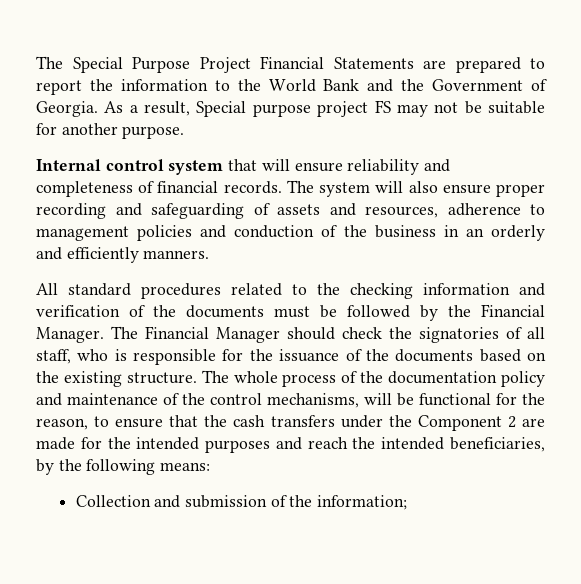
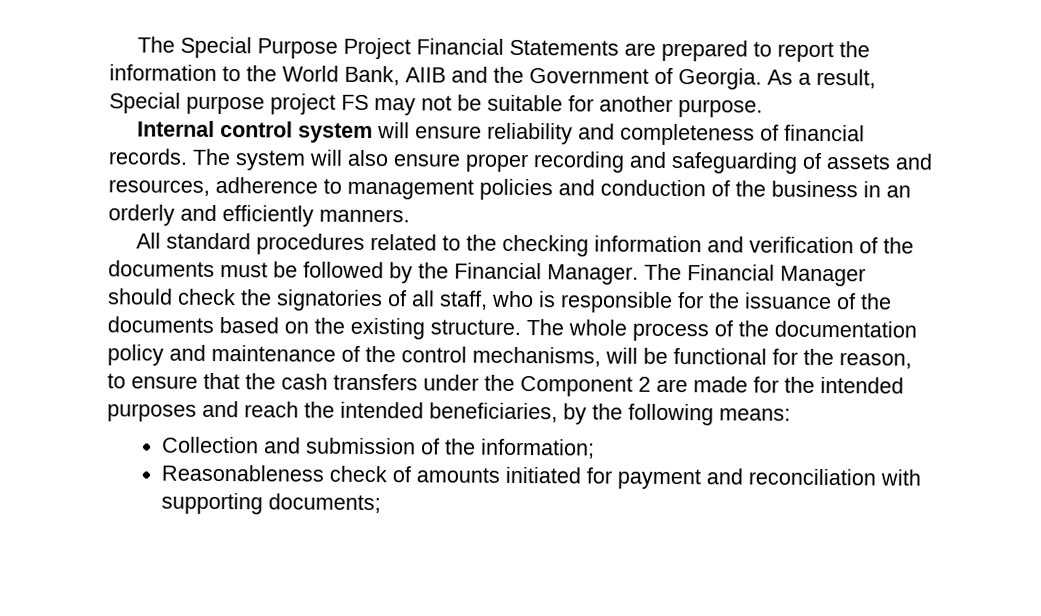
- The Special Purpose Project Financial Statements are prepared to report the information to the World Bank and the Government of Georgia.
+ The Special Purpose Project Financial Statements are prepared to report the information to the World Bank, AIIB and the Government of Georgia.
- Internal control system that will ensure reliability and completeness of financial records.
+ Internal control system will ensure reliability and completeness of financial records.
+ Reasonableness check of amounts initiated for payment and reconciliation with supporting documents;

